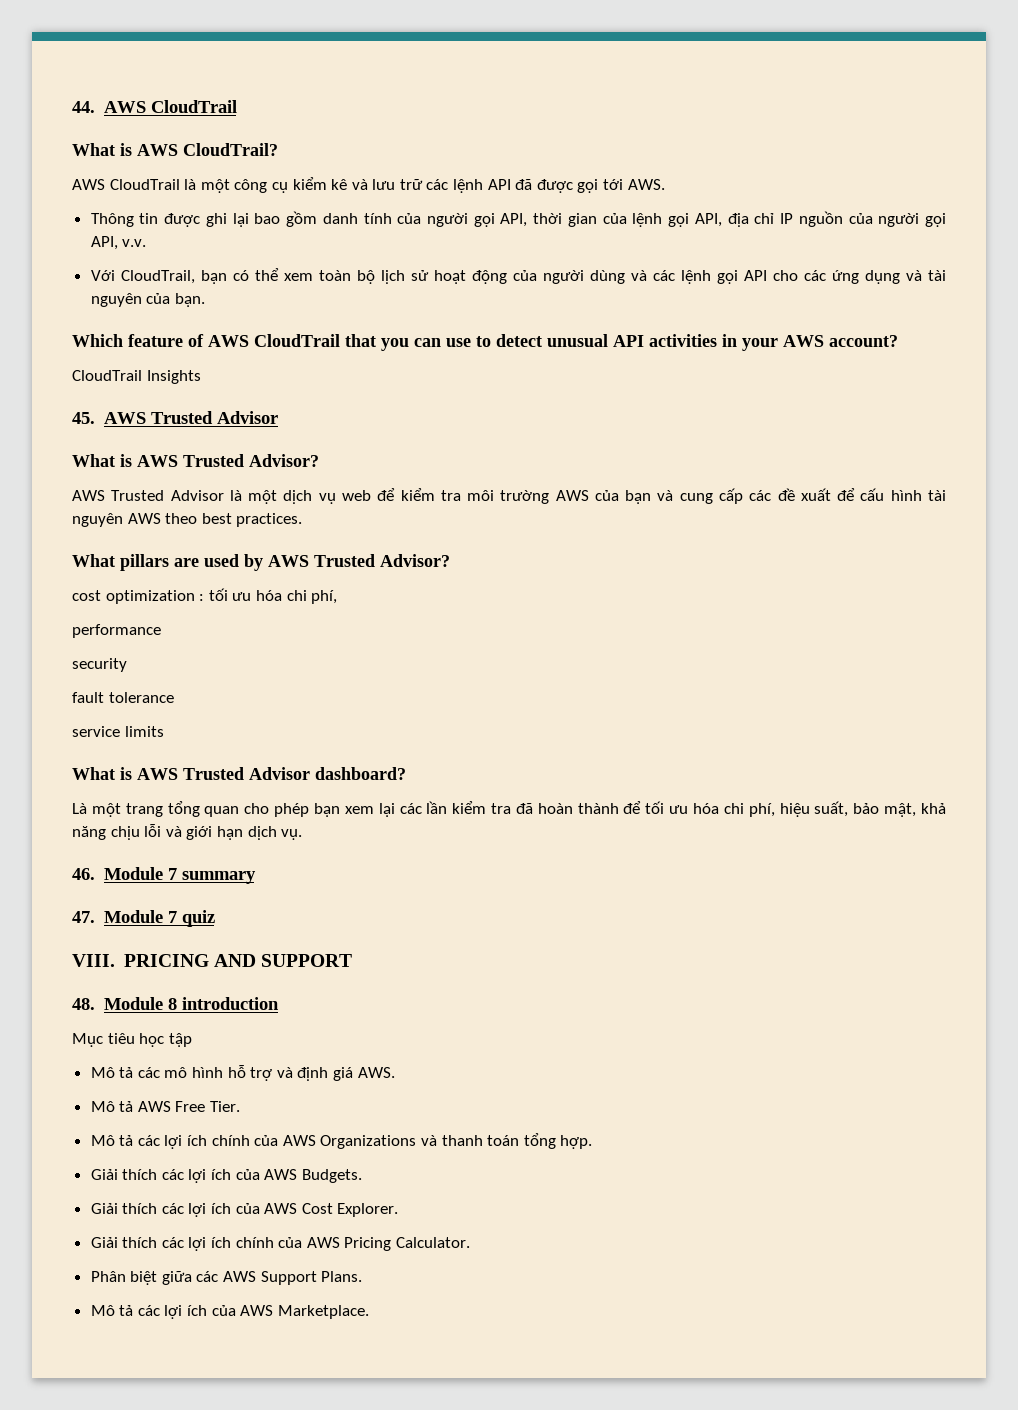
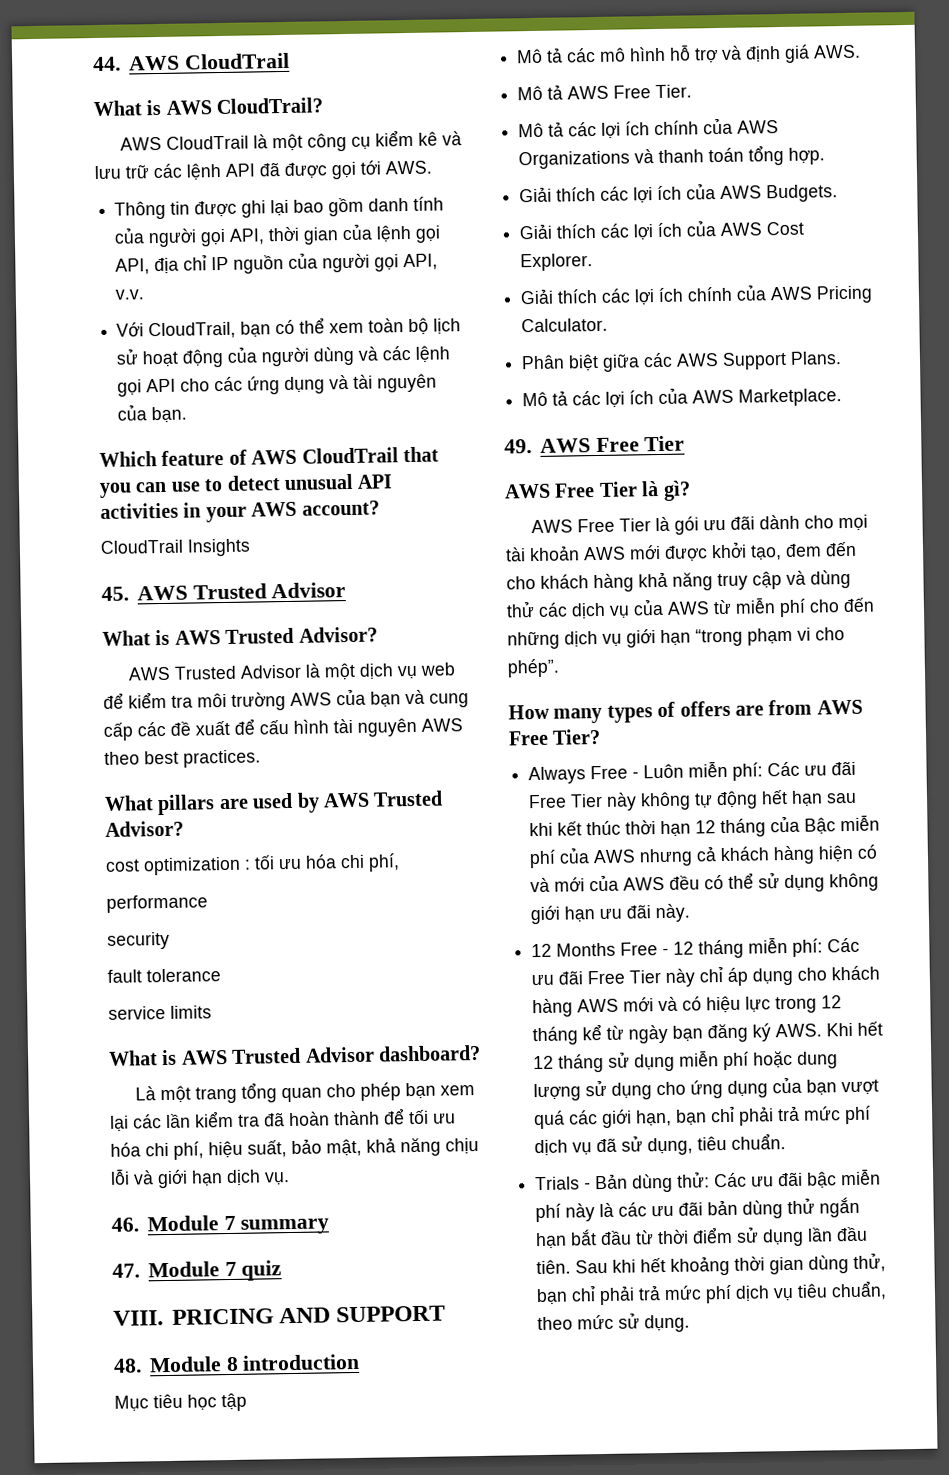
+ 49. AWS Free Tier
+ AWS Free Tier là gì?
+ AWS Free Tier là gói ưu đãi dành cho mọi tài khoản AWS mới được khởi tạo, đem đến cho khách hàng khả năng truy cập và dùng thử các dịch vụ của AWS từ miễn phí cho đến những dịch vụ giới hạn “trong phạm vi cho phép”.
+ How many types of offers are from AWS Free Tier?
+ Always Free - Luôn miễn phí: Các ưu đãi Free Tier này không tự động hết hạn sau khi kết thúc thời hạn 12 tháng của Bậc miễn phí của AWS nhưng cả khách hàng hiện có và mới của AWS đều có thể sử dụng không giới hạn ưu đãi này.
+ 12 Months Free - 12 tháng miễn phí: Các ưu đãi Free Tier này chỉ áp dụng cho khách hàng AWS mới và có hiệu lực trong 12 tháng kể từ ngày bạn đăng ký AWS. Khi hết 12 tháng sử dụng miễn phí hoặc dung lượng sử dụng cho ứng dụng của bạn vượt quá các giới hạn, bạn chỉ phải trả mức phí dịch vụ đã sử dụng, tiêu chuẩn.
+ Trials - Bản dùng thử: Các ưu đãi bậc miễn phí này là các ưu đãi bản dùng thử ngắn hạn bắt đầu từ thời điểm sử dụng lần đầu tiên. Sau khi hết khoảng thời gian dùng thử, bạn chỉ phải trả mức phí dịch vụ tiêu chuẩn, theo mức sử dụng.

